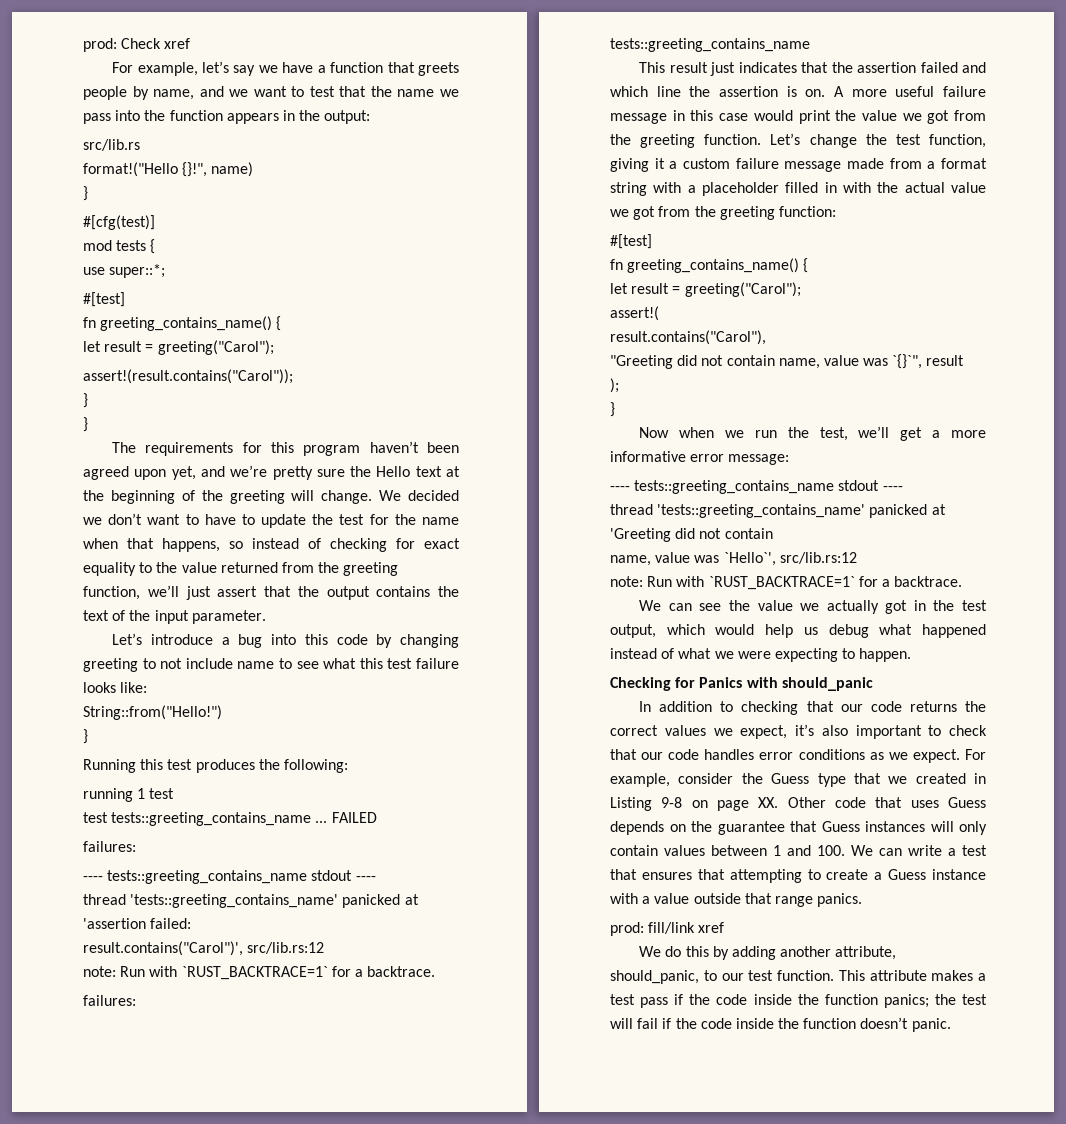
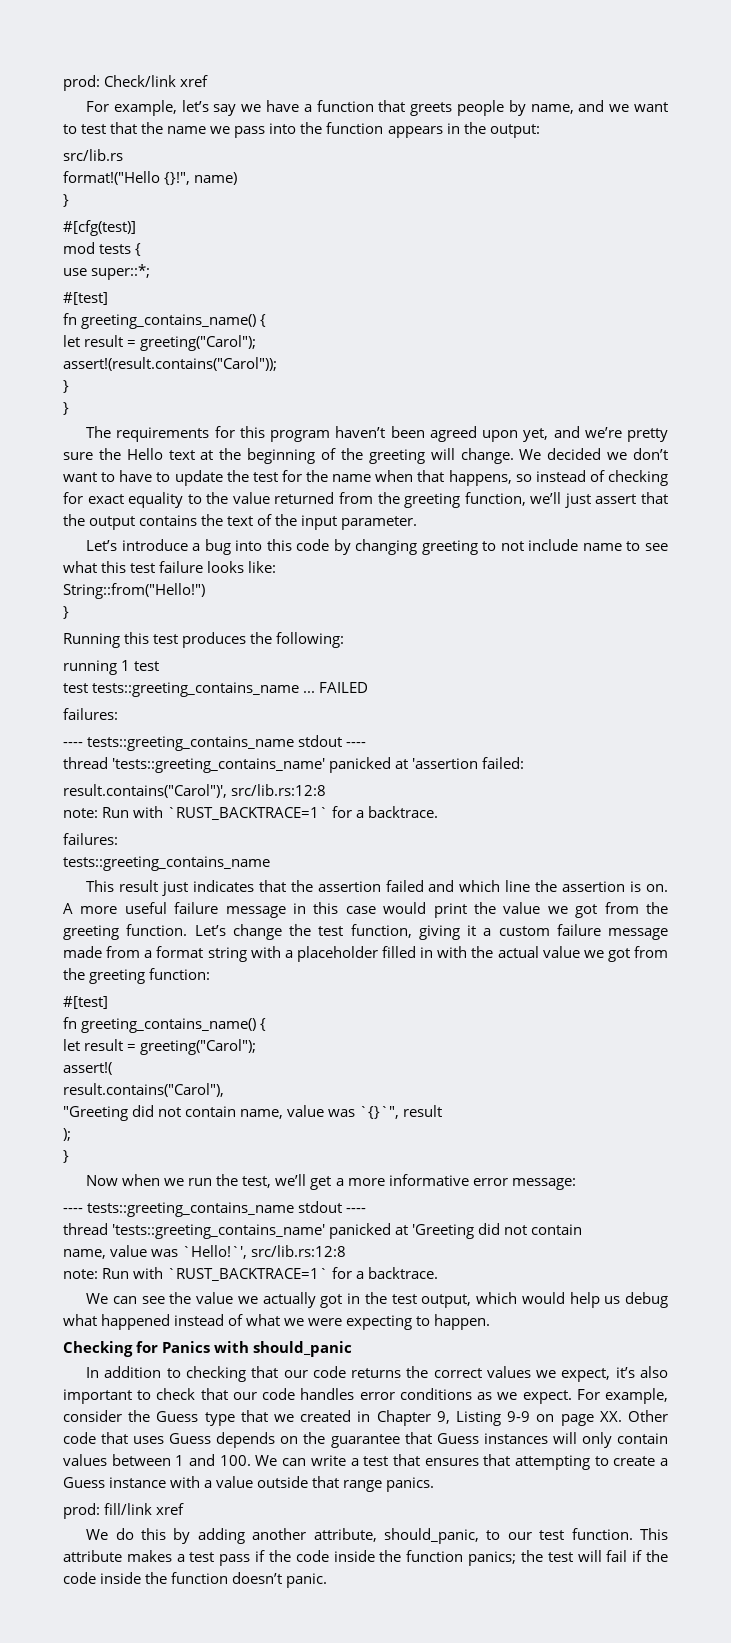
- prod: Check xref
+ prod: Check/link xref
- result.contains("Carol")', src/lib.rs:12
+ result.contains("Carol")', src/lib.rs:12:8
- name, value was `Hello`', src/lib.rs:12
+ name, value was `Hello!`', src/lib.rs:12:8
- For example, consider the Guess type that we created in Listing 9-8 on page XX. Other code that uses Guess depends on the guarantee that Guess instances will only contain values between 1 and 100. We can write a test that ensures that attempting to create a Guess instance with a value outside that range panics.
+ For example, consider the Guess type that we created in Chapter 9, Listing 9-9 on page XX. Other code that uses Guess depends on the guarantee that Guess instances will only contain values between 1 and 100. We can write a test that ensures that attempting to create a Guess instance with a value outside that range panics.

